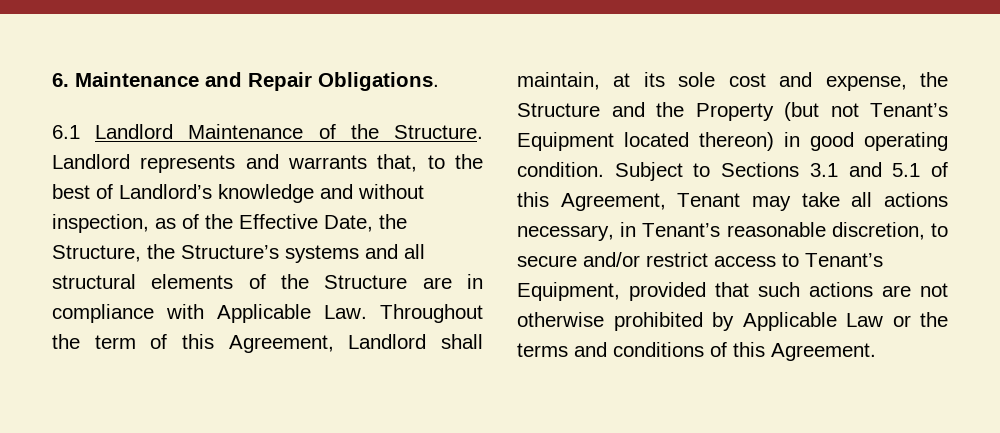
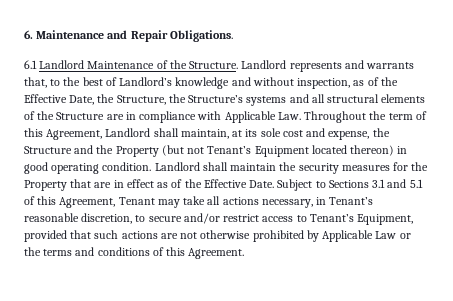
+ Landlord shall maintain the security measures for the Property that are in effect as of the Effective Date.

